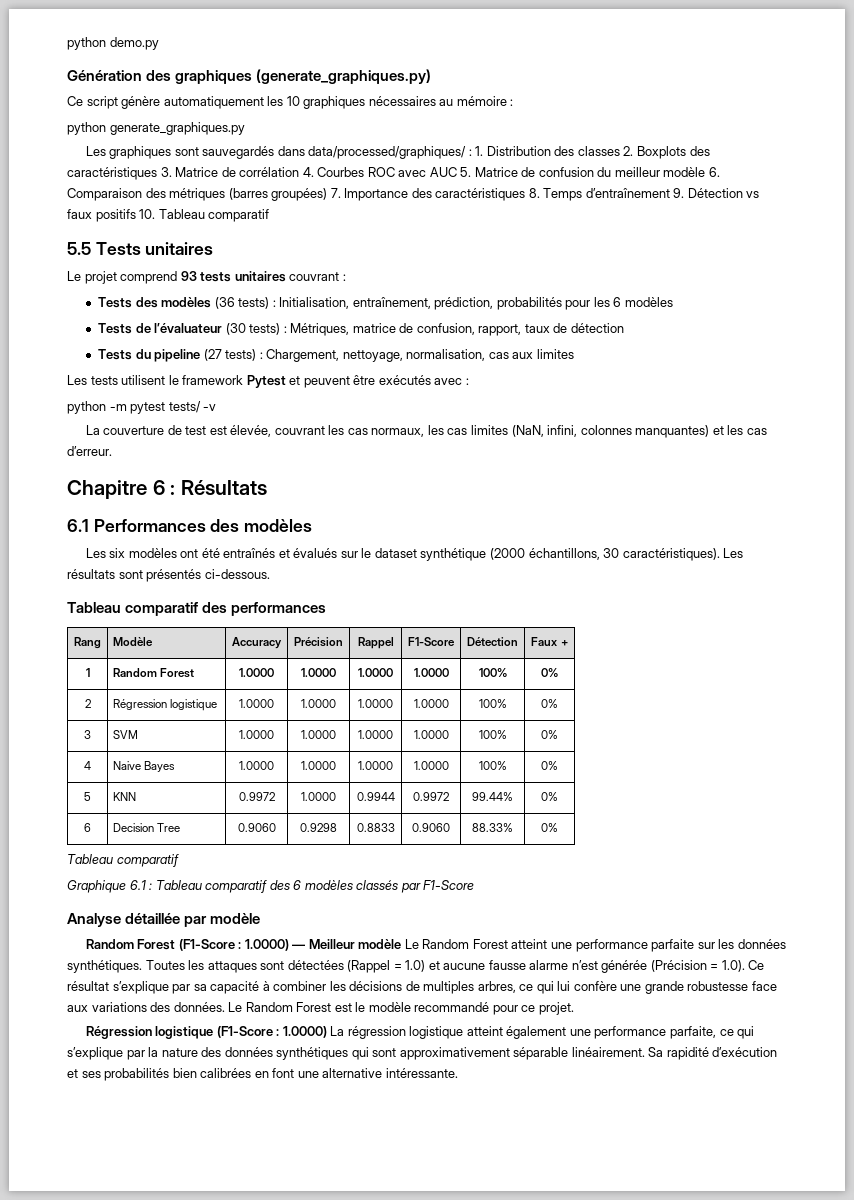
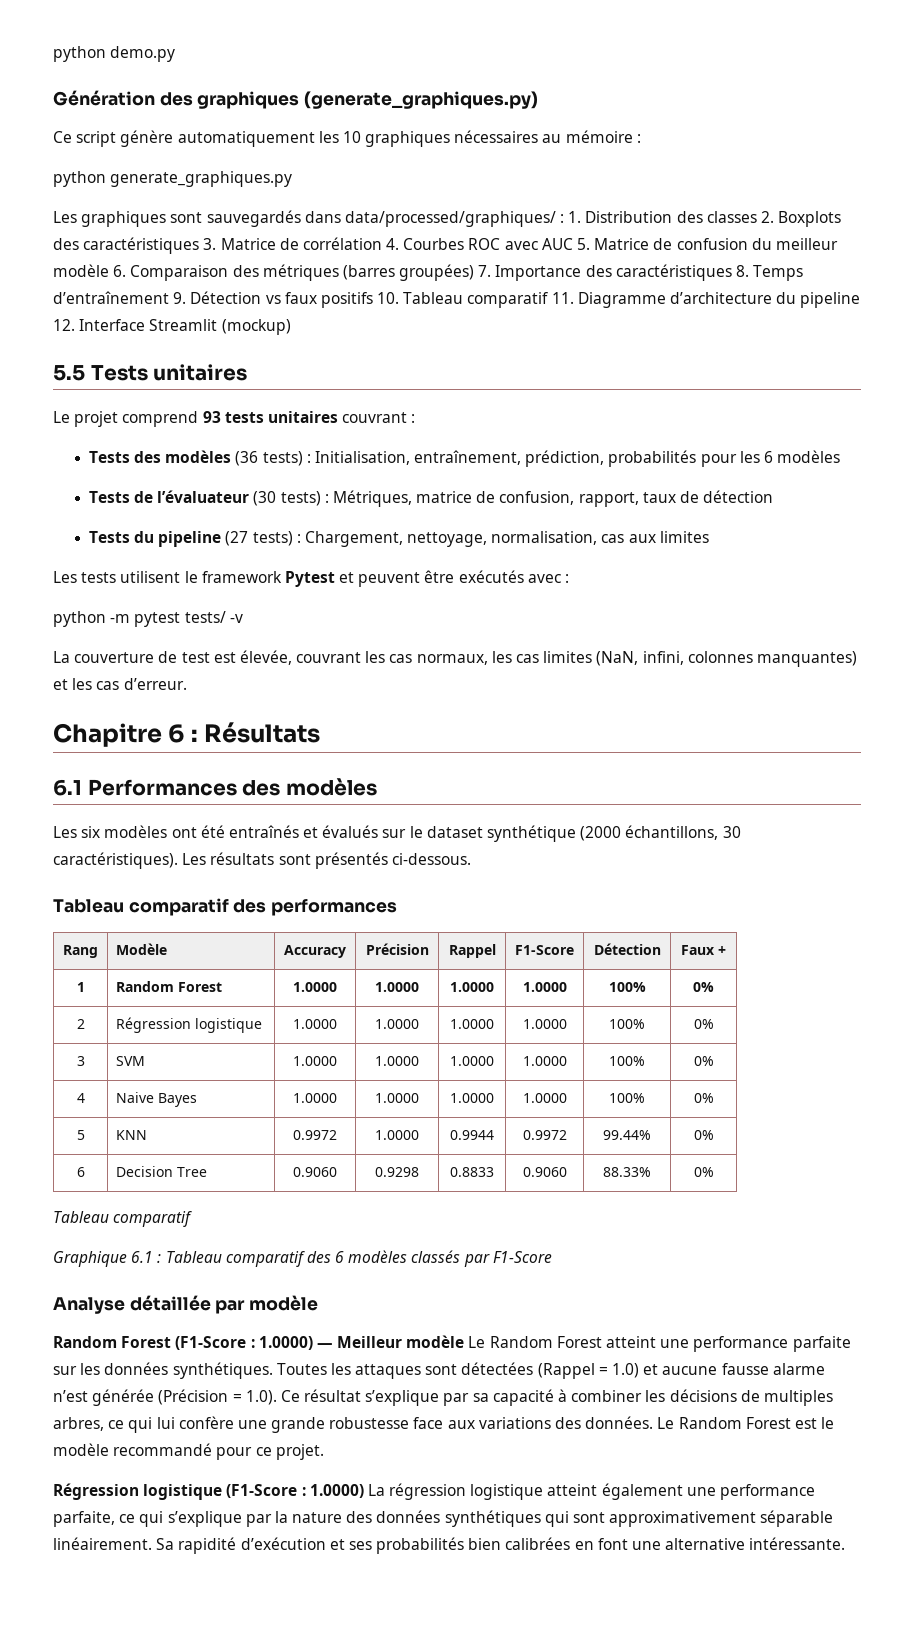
- Les graphiques sont sauvegardés dans data/processed/graphiques/ : 1. Distribution des classes 2. Boxplots des caractéristiques 3. Matrice de corrélation 4. Courbes ROC avec AUC 5. Matrice de confusion du meilleur modèle 6. Comparaison des métriques (barres groupées) 7. Importance des caractéristiques 8. Temps d’entraînement 9. Détection vs faux positifs 10. Tableau comparatif
+ Les graphiques sont sauvegardés dans data/processed/graphiques/ : 1. Distribution des classes 2. Boxplots des caractéristiques 3. Matrice de corrélation 4. Courbes ROC avec AUC 5. Matrice de confusion du meilleur modèle 6. Comparaison des métriques (barres groupées) 7. Importance des caractéristiques 8. Temps d’entraînement 9. Détection vs faux positifs 10. Tableau comparatif 11. Diagramme d’architecture du pipeline 12. Interface Streamlit (mockup)

